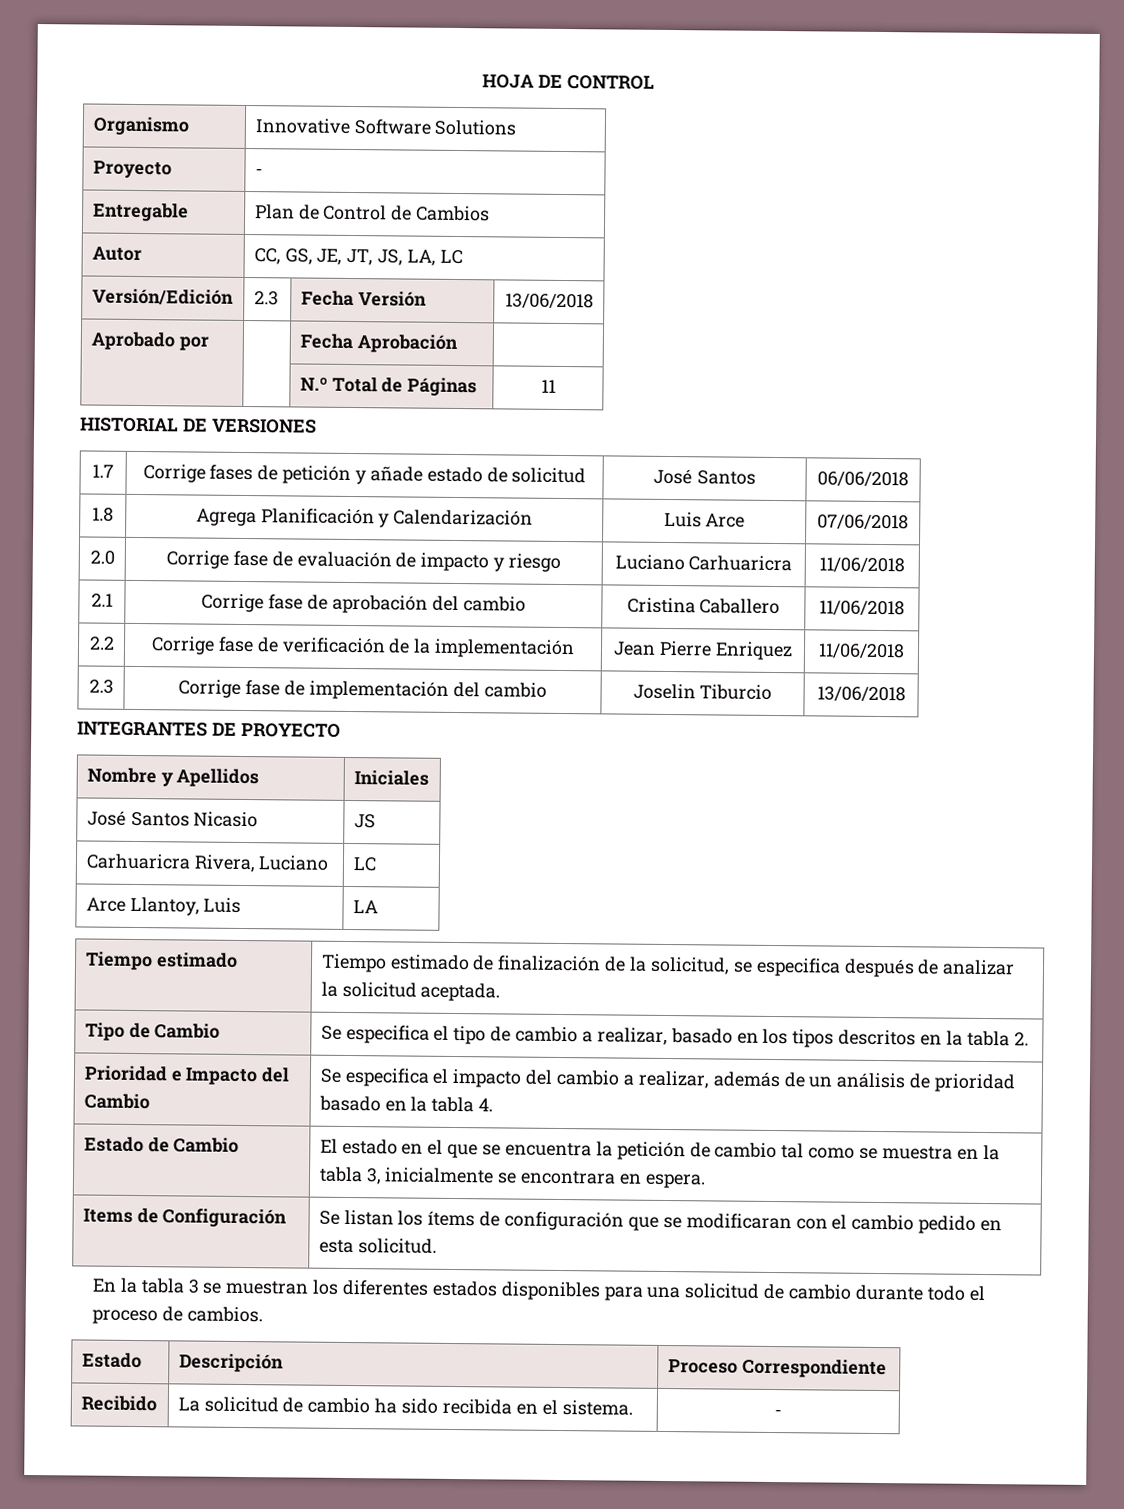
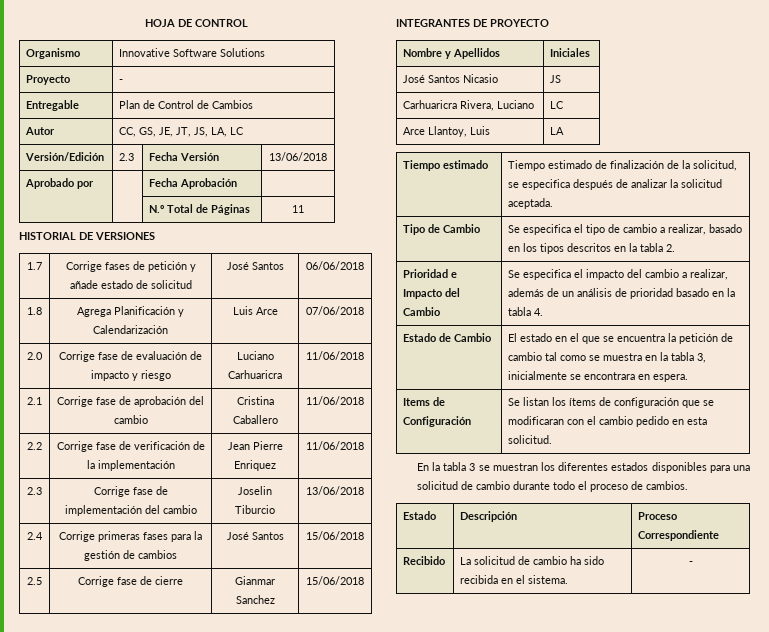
+ 2.4 | Corrige primeras fases para la gestión de cambios | José Santos | 15/06/2018
+ 2.5 | Corrige fase de cierre | Gianmar Sanchez | 15/06/2018

